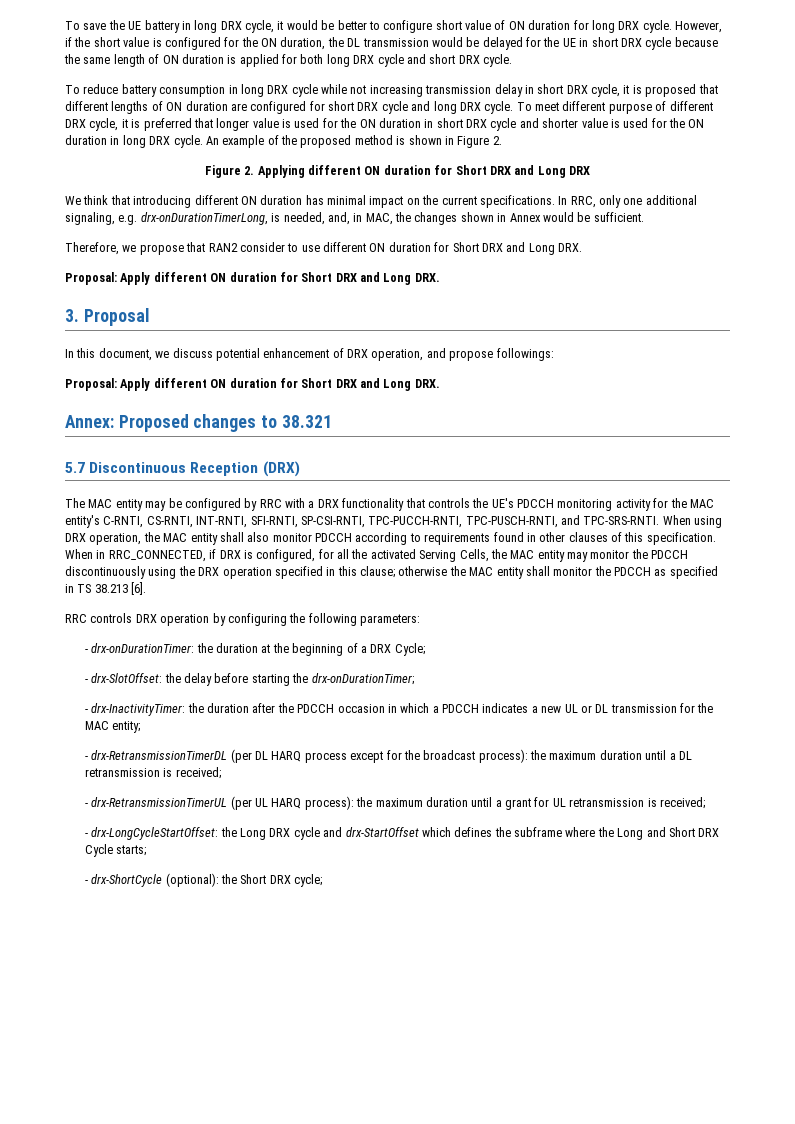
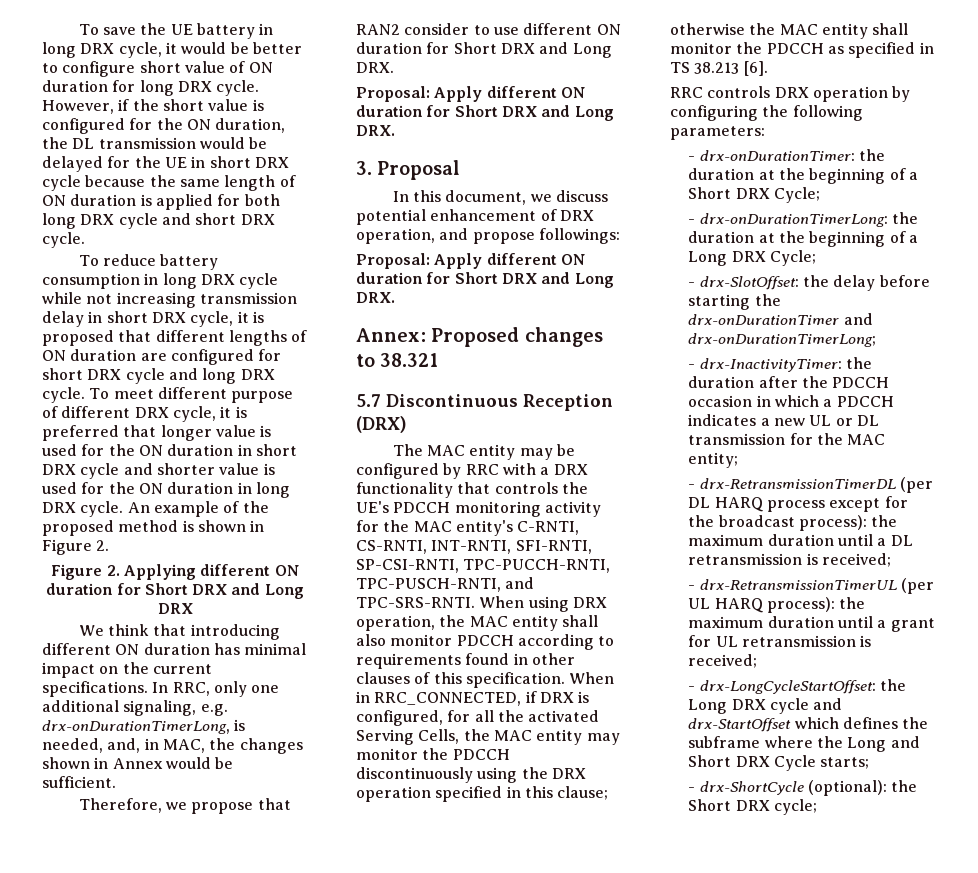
- - drx-onDurationTimer: the duration at the beginning of a DRX Cycle;
+ - drx-onDurationTimer: the duration at the beginning of a Short DRX Cycle;
+ - drx-onDurationTimerLong: the duration at the beginning of a Long DRX Cycle;
- - drx-SlotOffset: the delay before starting the drx-onDurationTimer;
+ - drx-SlotOffset: the delay before starting the drx-onDurationTimer and drx-onDurationTimerLong;

